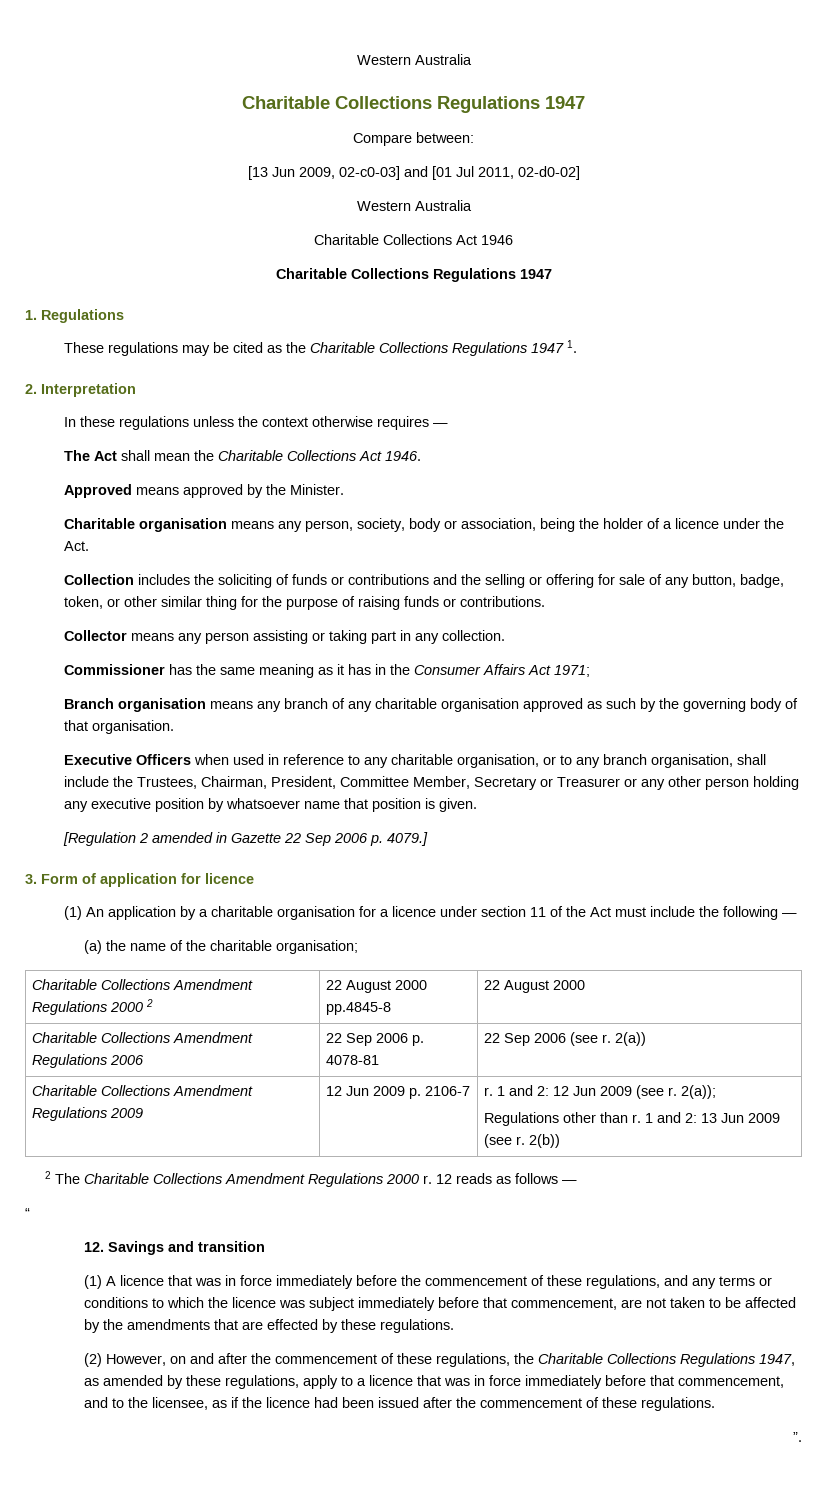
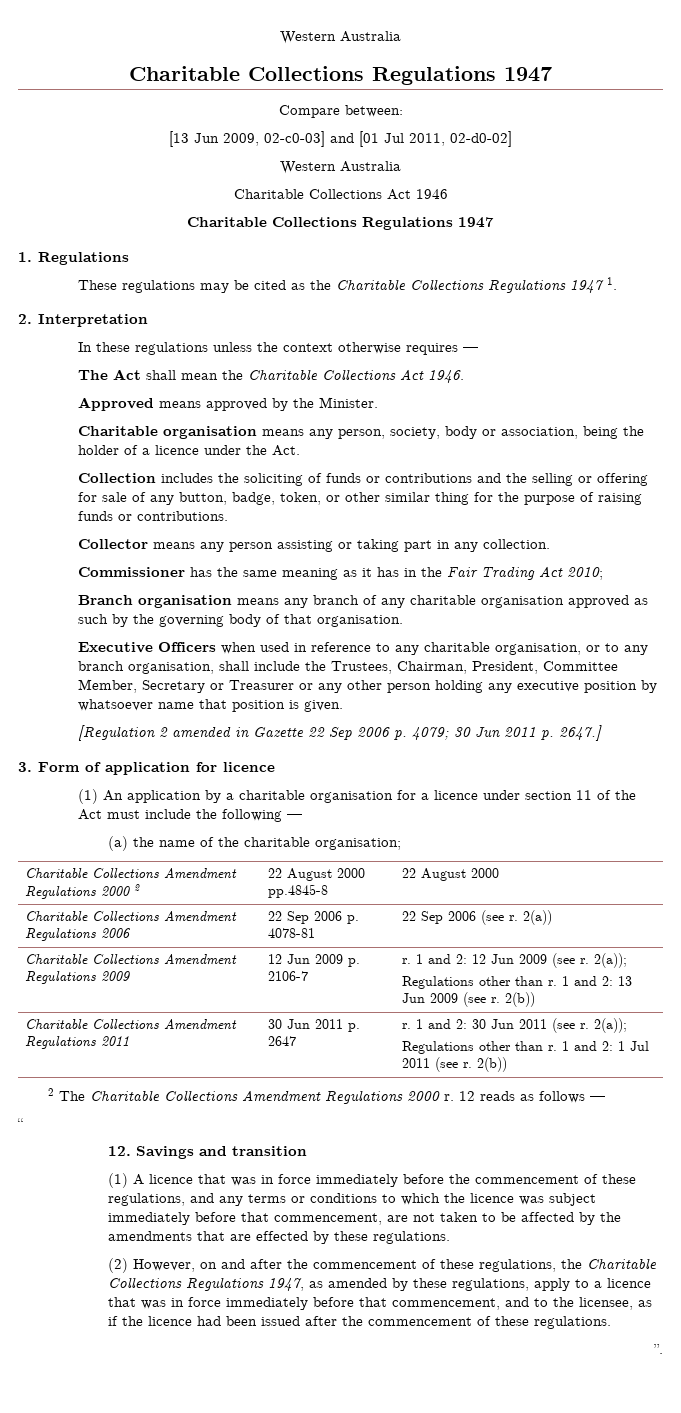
- Commissioner has the same meaning as it has in the Consumer Affairs Act 1971;
+ Commissioner has the same meaning as it has in the Fair Trading Act 2010;
- [Regulation 2 amended in Gazette 22 Sep 2006 p. 4079.]
+ [Regulation 2 amended in Gazette 22 Sep 2006 p. 4079; 30 Jun 2011 p. 2647.]
+ Charitable Collections Amendment Regulations 2011 | 30 Jun 2011 p. 2647 | r. 1 and 2: 30 Jun 2011 (see r. 2(a));
+ Regulations other than r. 1 and 2: 1 Jul 2011 (see r. 2(b))

